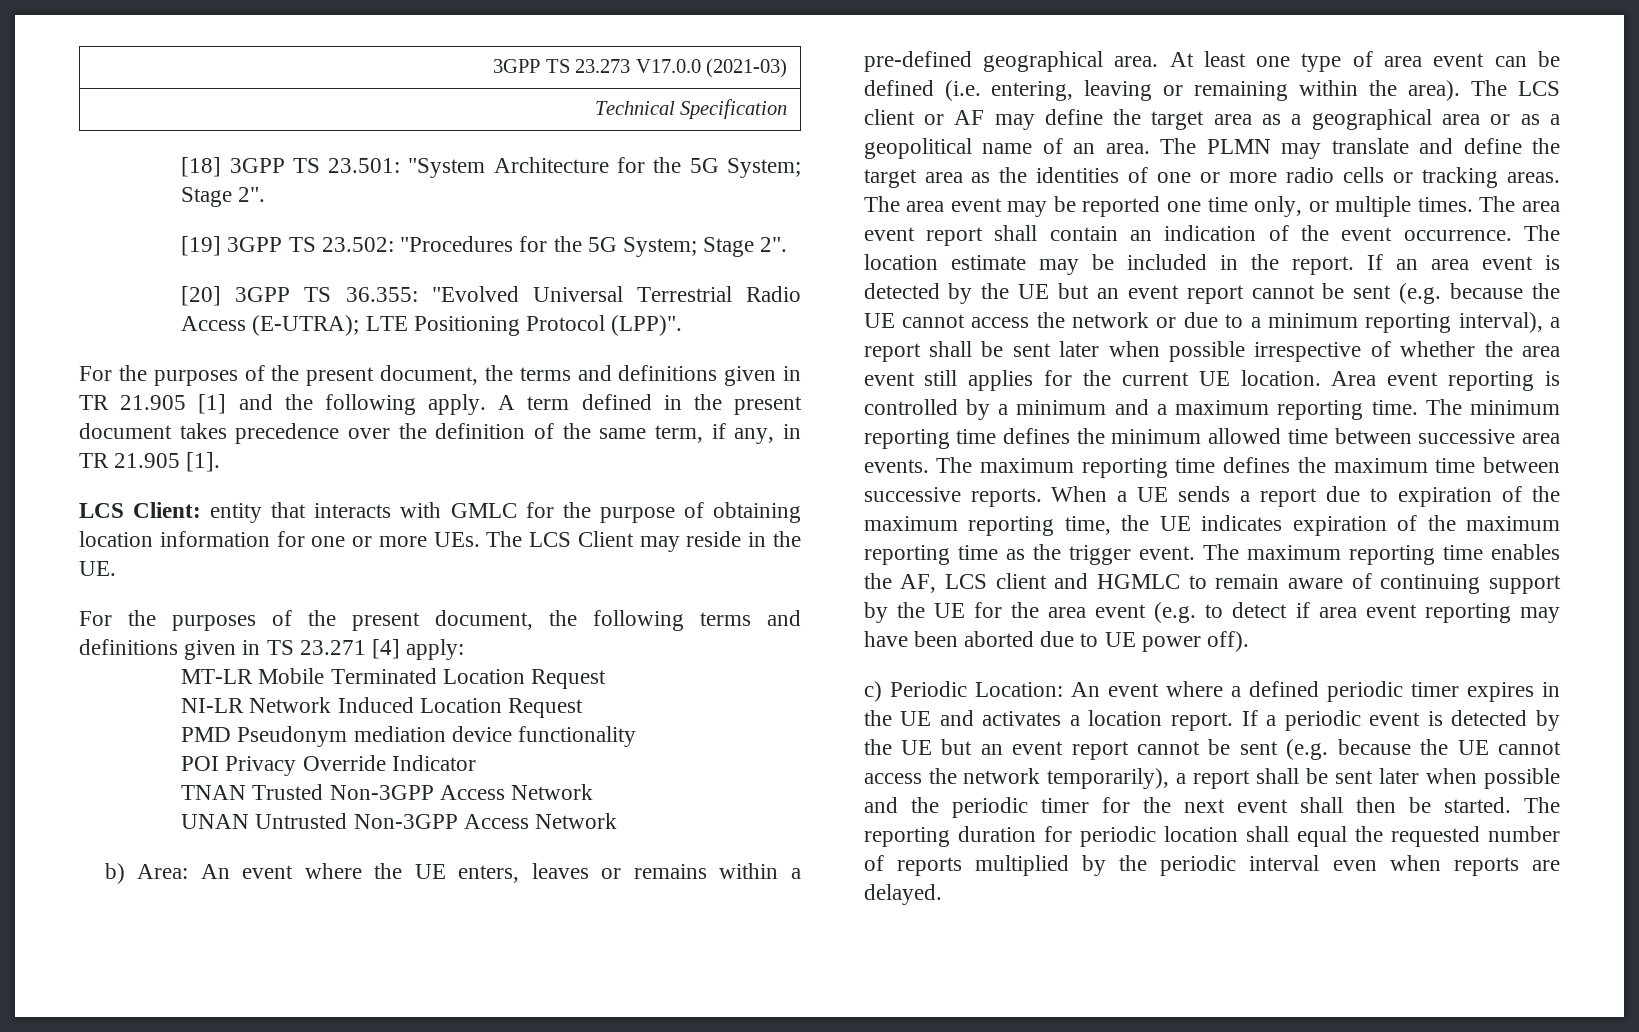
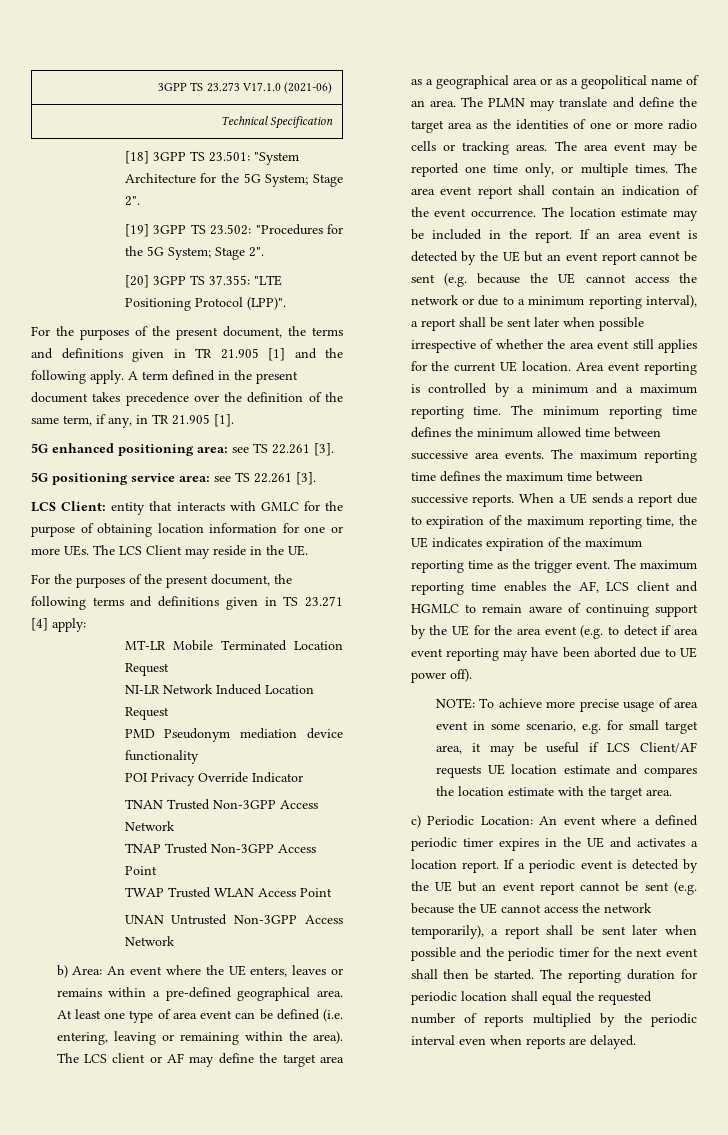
- 3GPP TS 23.273 V17.0.0 (2021-03)
+ 3GPP TS 23.273 V17.1.0 (2021-06)
- [20] 3GPP TS 36.355: "Evolved Universal Terrestrial Radio Access (E-UTRA); LTE Positioning Protocol (LPP)".
+ [20] 3GPP TS 37.355: "LTE Positioning Protocol (LPP)".
+ 5G enhanced positioning area: see TS 22.261 [3].
+ 5G positioning service area: see TS 22.261 [3].
+ TNAP Trusted Non-3GPP Access Point
+ TWAP Trusted WLAN Access Point
+ NOTE: To achieve more precise usage of area event in some scenario, e.g. for small target area, it may be useful if LCS Client/AF requests UE location estimate and compares the location estimate with the target area.

